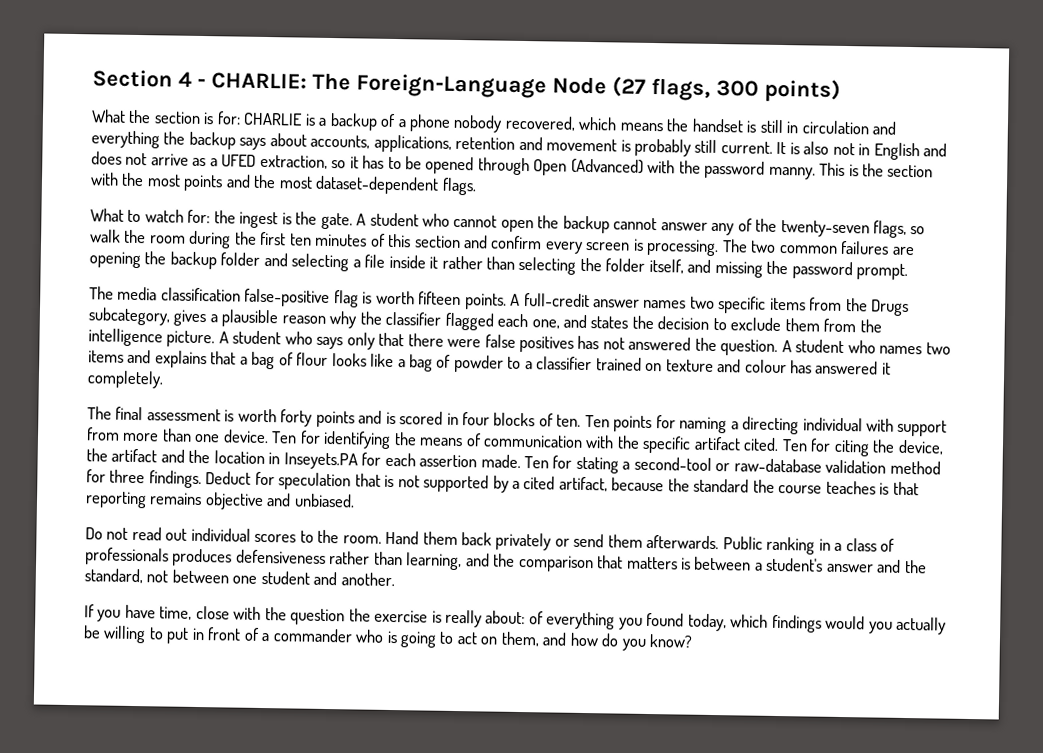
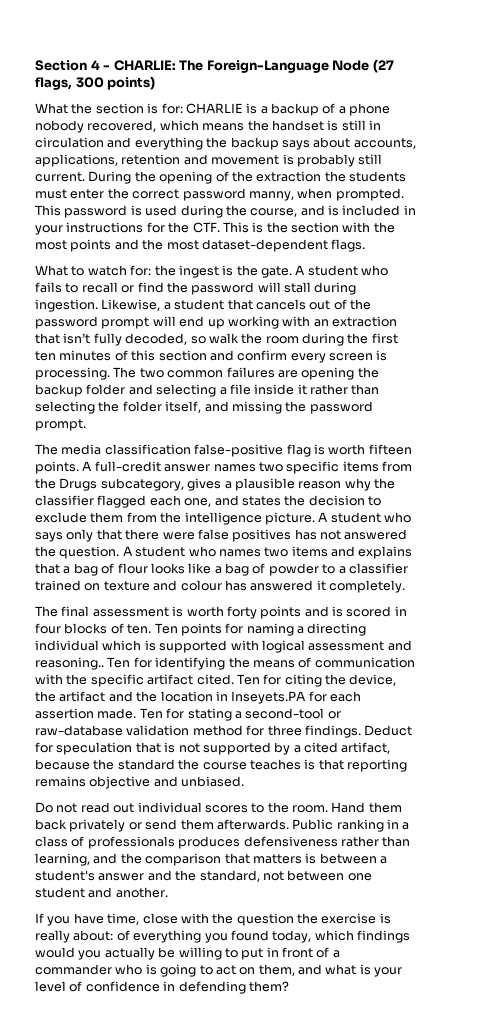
- It is also not in English and does not arrive as a UFED extraction, so it has to be opened through Open (Advanced) with the password manny. This is the section with the most points and the most dataset-dependent flags.
+ During the opening of the extraction the students must enter the correct password manny, when prompted. This password is used during the course, and is included in your instructions for the CTF. This is the section with the most points and the most dataset-dependent flags.
- A student who cannot open the backup cannot answer any of the twenty-seven flags, so walk the room during the first ten minutes of this section and confirm every screen is processing.
+ A student who fails to recall or find the password will stall during ingestion. Likewise, a student that cancels out of the password prompt will end up working with an extraction that isn’t fully decoded, so walk the room during the first ten minutes of this section and confirm every screen is processing.
- Ten points for naming a directing individual with support from more than one device.
+ Ten points for naming a directing individual which is supported with logical assessment and reasoning..
- If you have time, close with the question the exercise is really about: of everything you found today, which findings would you actually be willing to put in front of a commander who is going to act on them, and how do you know?
+ If you have time, close with the question the exercise is really about: of everything you found today, which findings would you actually be willing to put in front of a commander who is going to act on them, and what is your level of confidence in defending them?

